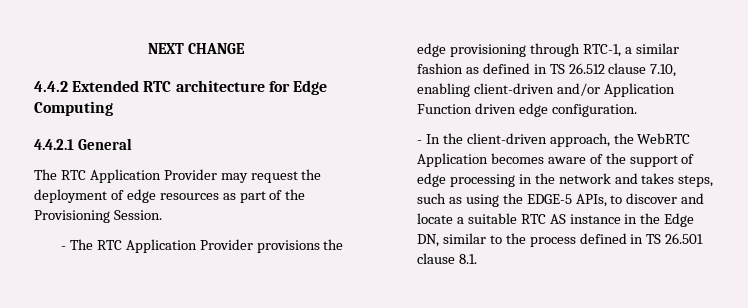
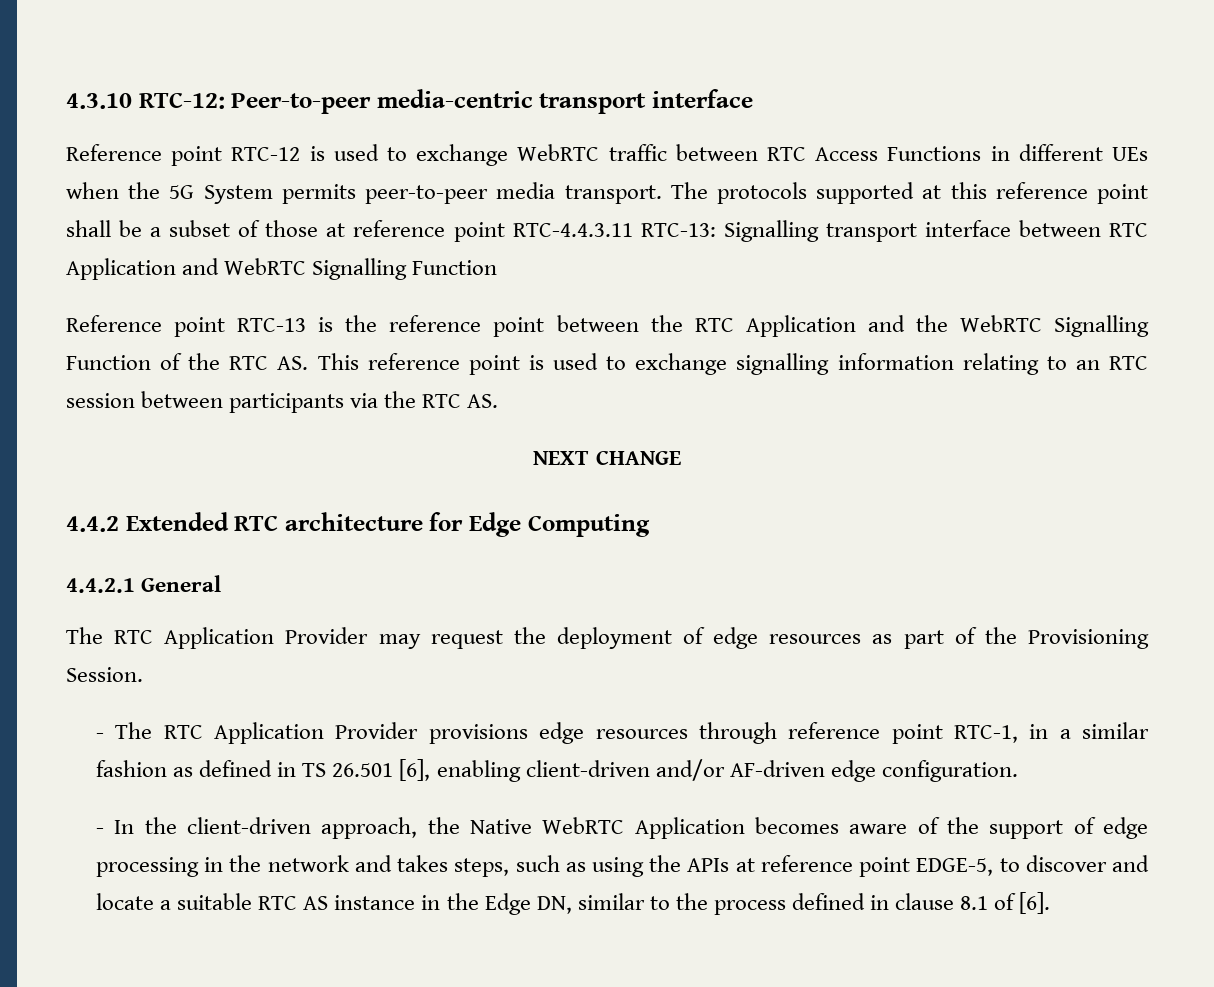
+ 4.3.10 RTC-12: Peer-to-peer media-centric transport interface
+ Reference point RTC-12 is used to exchange WebRTC traffic between RTC Access Functions in different UEs when the 5G System permits peer-to-peer media transport. The protocols supported at this reference point shall be a subset of those at reference point RTC-4.4.3.11 RTC-13: Signalling transport interface between RTC Application and WebRTC Signalling Function
+ Reference point RTC-13 is the reference point between the RTC Application and the WebRTC Signalling Function of the RTC AS. This reference point is used to exchange signalling information relating to an RTC session between participants via the RTC AS.
- - The RTC Application Provider provisions the edge provisioning through RTC-1, a similar fashion as defined in TS 26.512 clause 7.10, enabling client-driven and/or Application Function driven edge configuration.
+ - The RTC Application Provider provisions edge resources through reference point RTC-1, in a similar fashion as defined in TS 26.501 [6], enabling client-driven and/or AF-driven edge configuration.
- - In the client-driven approach, the WebRTC Application becomes aware of the support of edge processing in the network and takes steps, such as using the EDGE-5 APIs, to discover and locate a suitable RTC AS instance in the Edge DN, similar to the process defined in TS 26.501 clause 8.1.
+ - In the client-driven approach, the Native WebRTC Application becomes aware of the support of edge processing in the network and takes steps, such as using the APIs at reference point EDGE-5, to discover and locate a suitable RTC AS instance in the Edge DN, similar to the process defined in clause 8.1 of [6].

